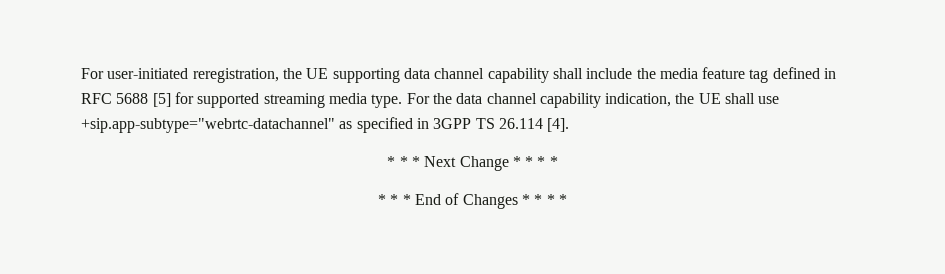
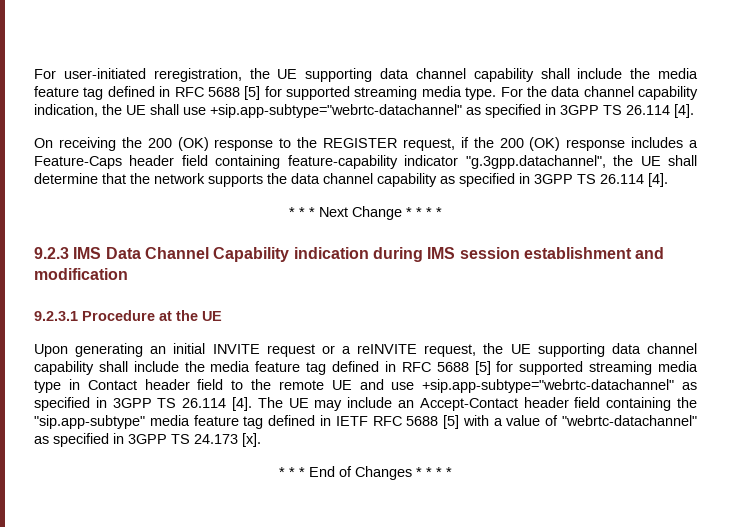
+ On receiving the 200 (OK) response to the REGISTER request, if the 200 (OK) response includes a Feature-Caps header field containing feature-capability indicator "g.3gpp.datachannel", the UE shall determine that the network supports the data channel capability as specified in 3GPP TS 26.114 [4].
+ 9.2.3 IMS Data Channel Capability indication during IMS session establishment and modification
+ 9.2.3.1 Procedure at the UE
+ Upon generating an initial INVITE request or a reINVITE request, the UE supporting data channel capability shall include the media feature tag defined in RFC 5688 [5] for supported streaming media type in Contact header field to the remote UE and use +sip.app-subtype="webrtc-datachannel" as specified in 3GPP TS 26.114 [4]. The UE may include an Accept-Contact header field containing the "sip.app-subtype" media feature tag defined in IETF RFC 5688 [5] with a value of "webrtc-datachannel" as specified in 3GPP TS 24.173 [x].

